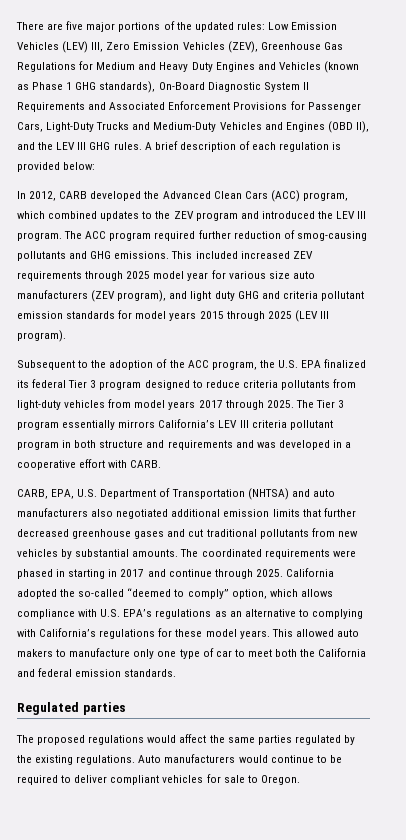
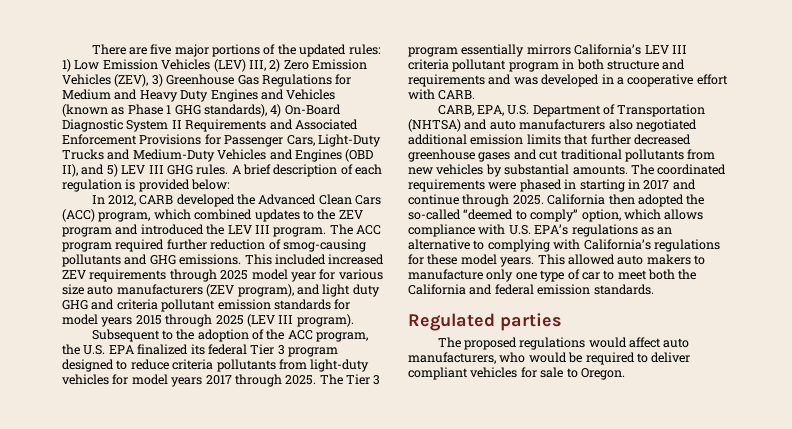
- Low Emission Vehicles (LEV) III, Zero Emission Vehicles (ZEV), Greenhouse Gas Regulations for Medium and Heavy Duty Engines and Vehicles (known as Phase 1 GHG standards), On-Board Diagnostic System II Requirements and Associated Enforcement Provisions for Passenger Cars, Light-Duty Trucks and Medium-Duty Vehicles and Engines (OBD II), and the LEV III GHG rules.
+ 1) Low Emission Vehicles (LEV) III, 2) Zero Emission Vehicles (ZEV), 3) Greenhouse Gas Regulations for Medium and Heavy Duty Engines and Vehicles (known as Phase 1 GHG standards), 4) On-Board Diagnostic System II Requirements and Associated Enforcement Provisions for Passenger Cars, Light-Duty Trucks and Medium-Duty Vehicles and Engines (OBD II), and 5) LEV III GHG rules.
- Subsequent to the adoption of the ACC program, the U.S. EPA finalized its federal Tier 3 program designed to reduce criteria pollutants from light-duty vehicles from model years 2017 through 2025.
+ Subsequent to the adoption of the ACC program, the U.S. EPA finalized its federal Tier 3 program designed to reduce criteria pollutants from light-duty vehicles for model years 2017 through 2025.
- California adopted the so-called “deemed to comply” option, which allows compliance with U.S. EPA’s regulations as an alternative to complying with California’s regulations for these model years.
+ California then adopted the so-called “deemed to comply” option, which allows compliance with U.S. EPA’s regulations as an alternative to complying with California’s regulations for these model years.
- The proposed regulations would affect the same parties regulated by the existing regulations. Auto manufacturers would continue to be required to deliver compliant vehicles for sale to Oregon.
+ The proposed regulations would affect auto manufacturers, who would be required to deliver compliant vehicles for sale to Oregon.

